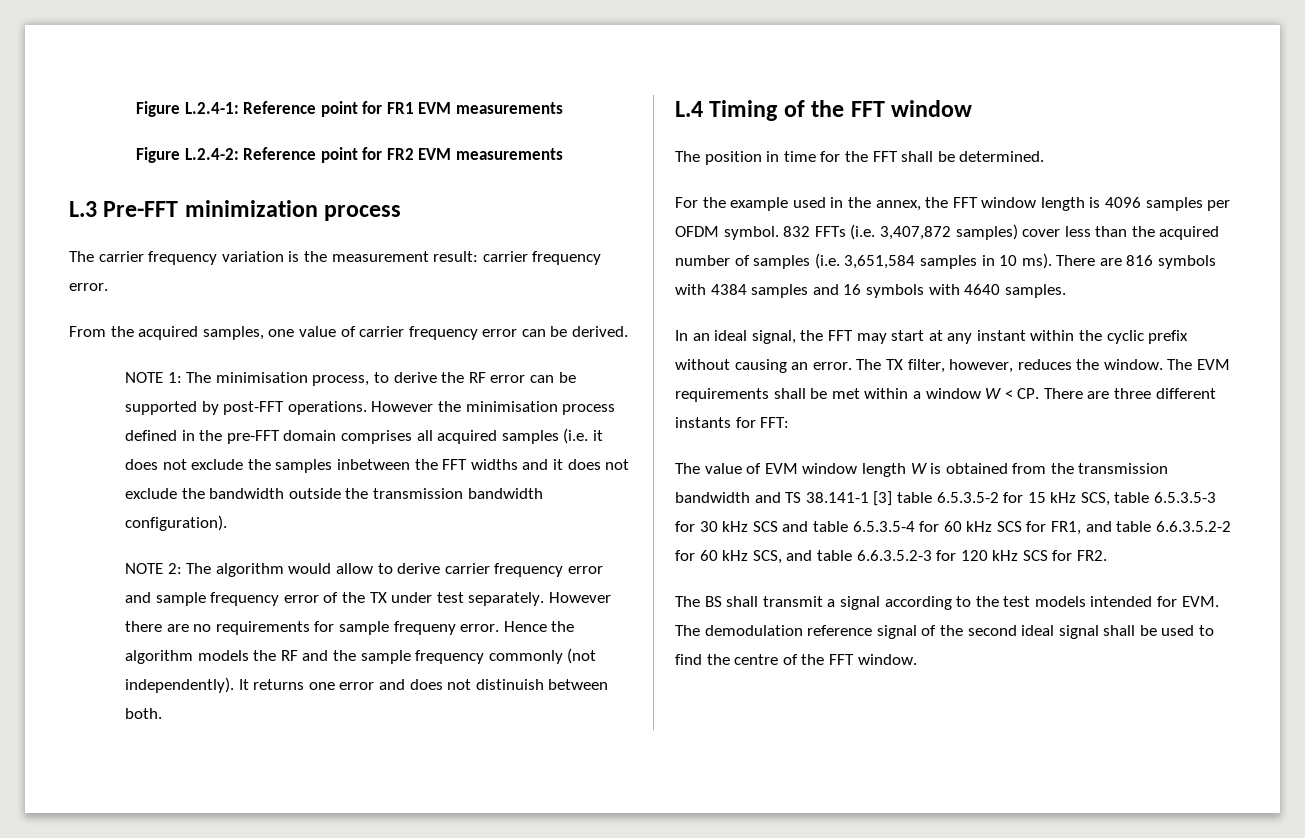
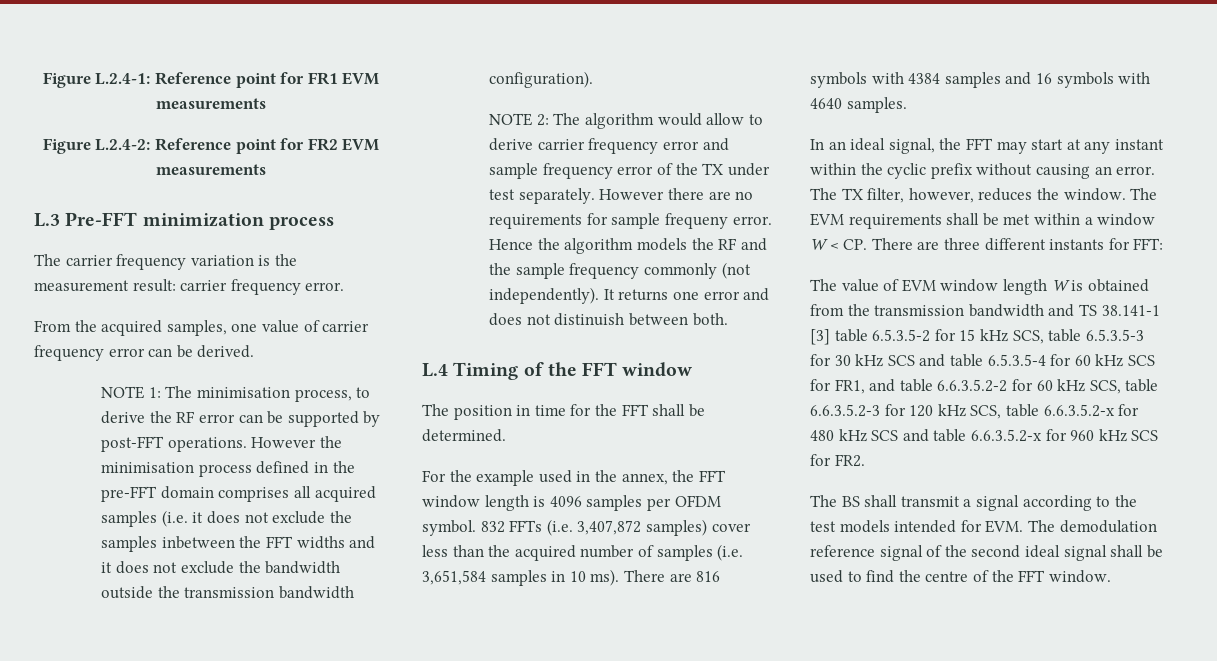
- The value of EVM window length W is obtained from the transmission bandwidth and TS 38.141-1 [3] table 6.5.3.5-2 for 15 kHz SCS, table 6.5.3.5-3 for 30 kHz SCS and table 6.5.3.5-4 for 60 kHz SCS for FR1, and table 6.6.3.5.2-2 for 60 kHz SCS, and table 6.6.3.5.2-3 for 120 kHz SCS for FR2.
+ The value of EVM window length W is obtained from the transmission bandwidth and TS 38.141-1 [3] table 6.5.3.5-2 for 15 kHz SCS, table 6.5.3.5-3 for 30 kHz SCS and table 6.5.3.5-4 for 60 kHz SCS for FR1, and table 6.6.3.5.2-2 for 60 kHz SCS, table 6.6.3.5.2-3 for 120 kHz SCS, table 6.6.3.5.2-x for 480 kHz SCS and table 6.6.3.5.2-x for 960 kHz SCS for FR2.

